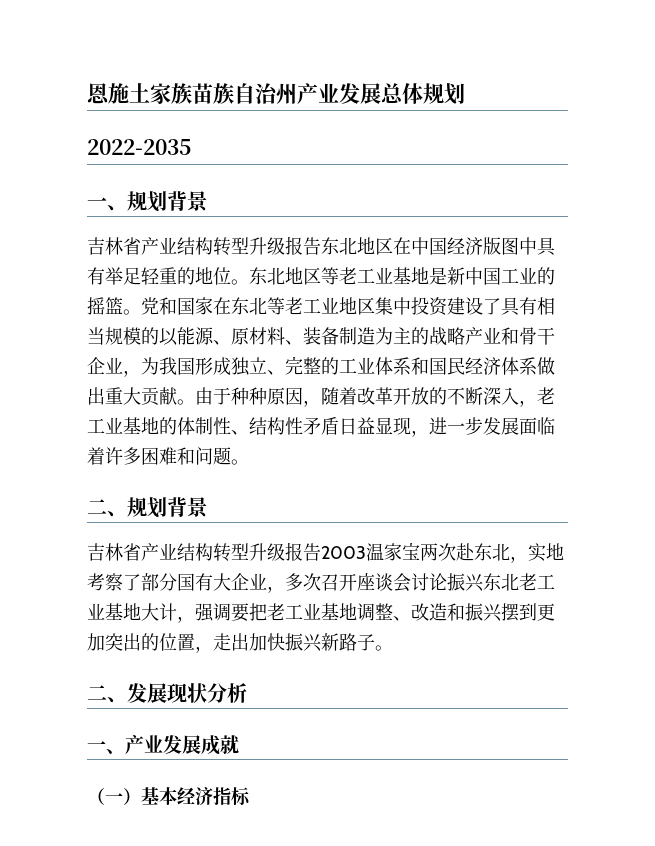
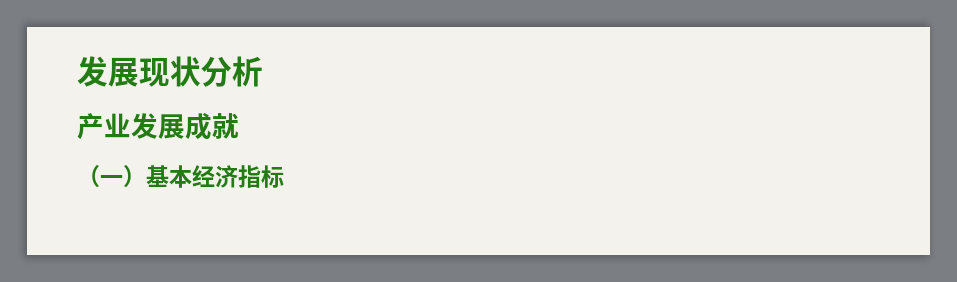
- 恩施土家族苗族自治州产业发展总体规划
- 2022-2035
- 一、规划背景
- 吉林省产业结构转型升级报告东北地区在中国经济版图中具有举足轻重的地位。东北地区等老工业基地是新中国工业的摇篮。党和国家在东北等老工业地区集中投资建设了具有相当规模的以能源、原材料、装备制造为主的战略产业和骨干企业，为我国形成独立、完整的工业体系和国民经济体系做出重大贡献。由于种种原因，随着改革开放的不断深入，老工业基地的体制性、结构性矛盾日益显现，进一步发展面临着许多困难和问题。
- 二、规划背景
- 吉林省产业结构转型升级报告2003温家宝两次赴东北，实地考察了部分国有大企业，多次召开座谈会讨论振兴东北老工业基地大计，强调要把老工业基地调整、改造和振兴摆到更加突出的位置，走出加快振兴新路子。
- 二、发展现状分析
+ 发展现状分析
- 一、产业发展成就
+ 产业发展成就

